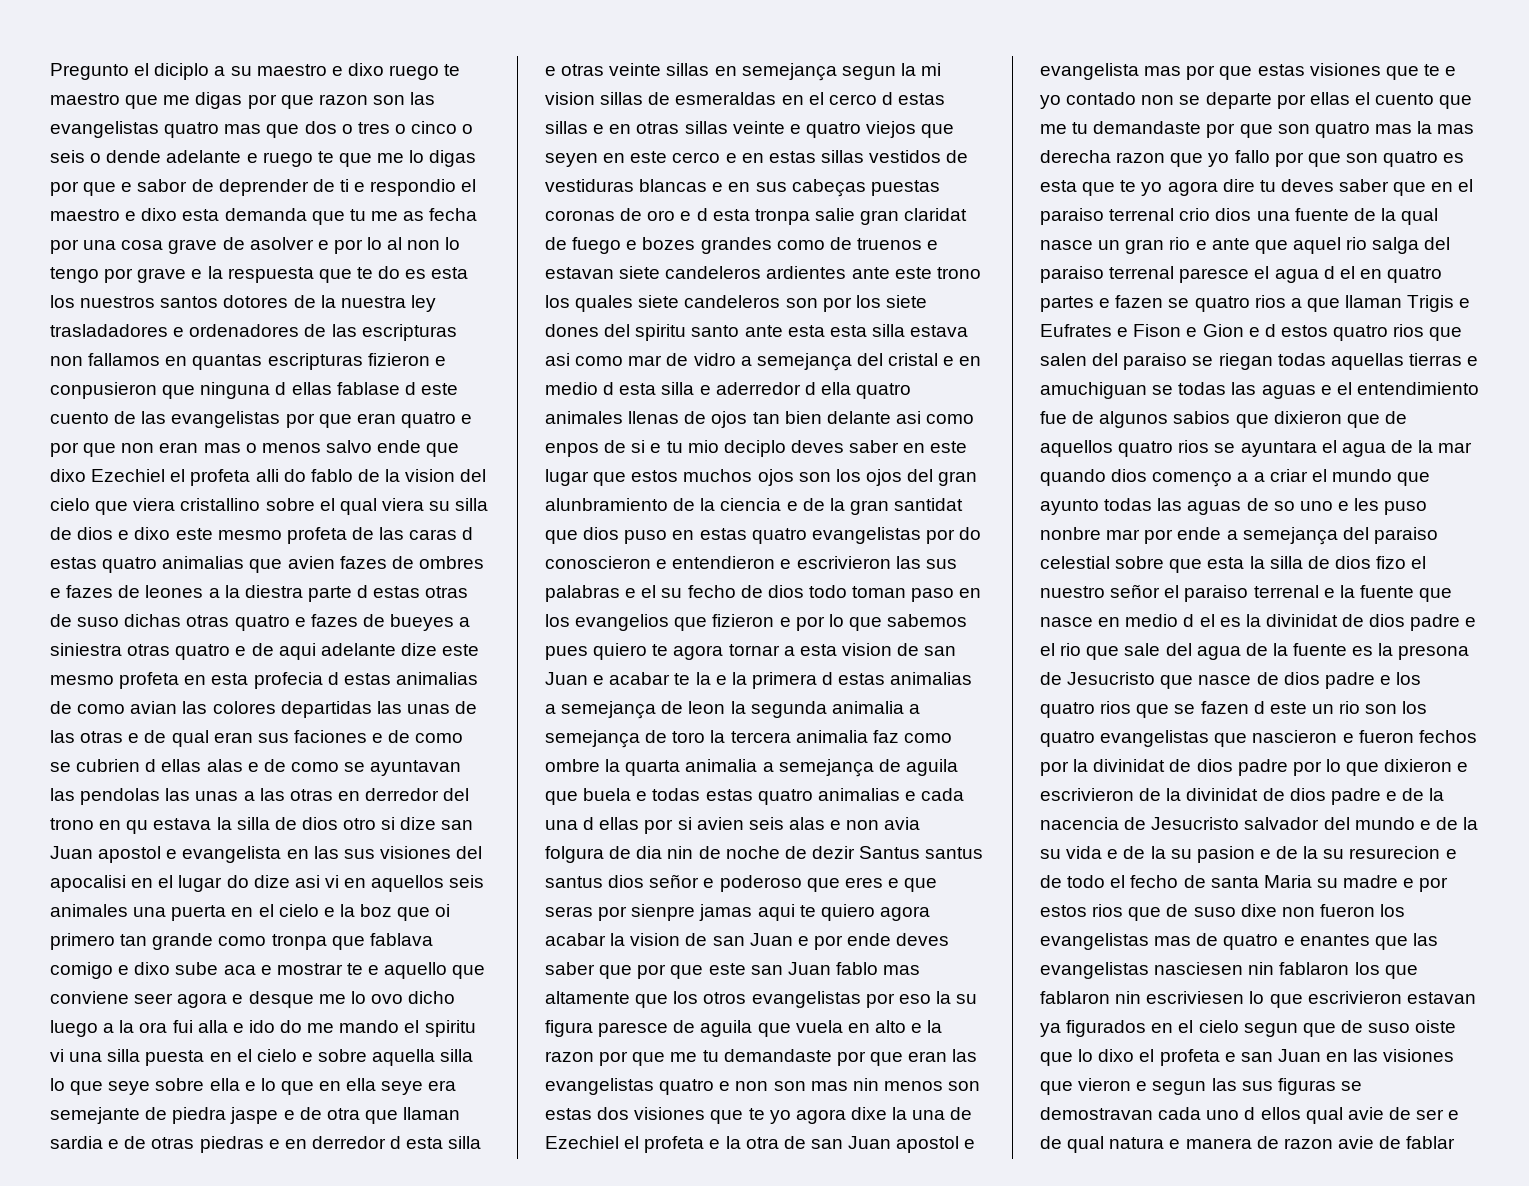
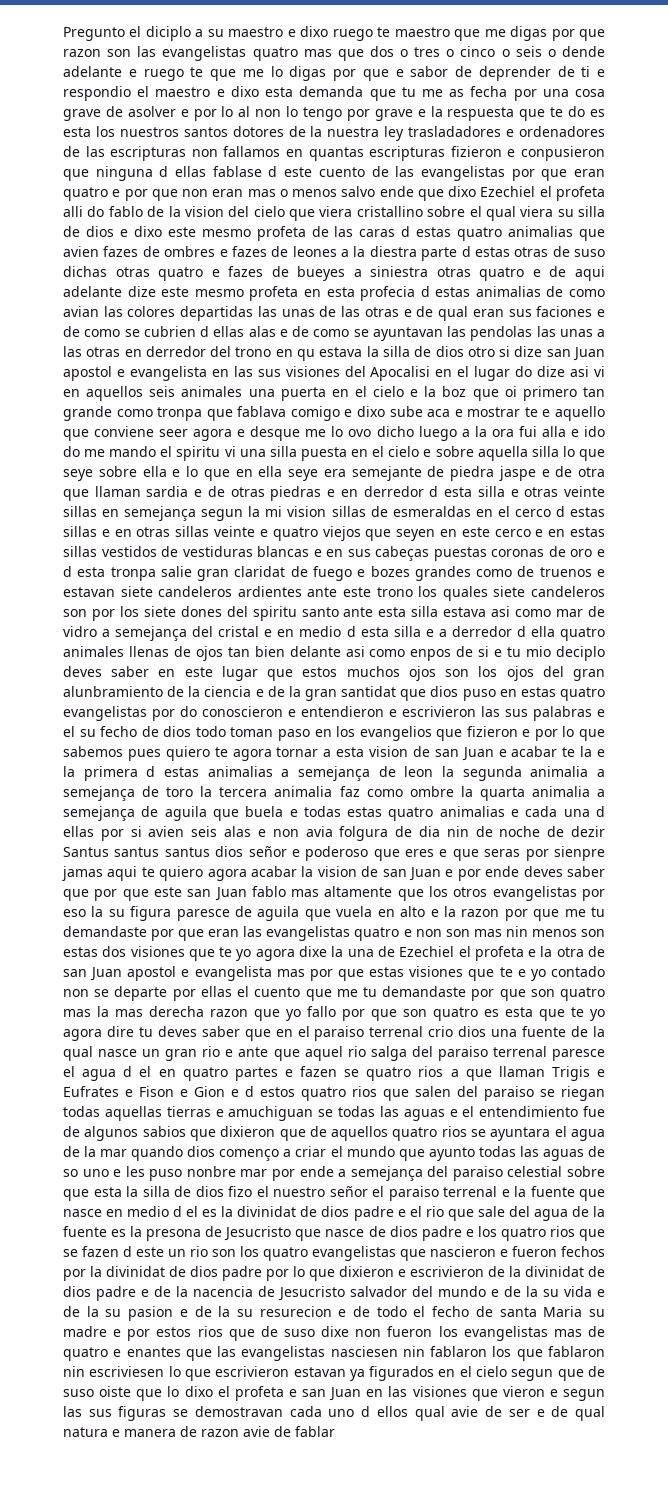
- Pregunto el diciplo a su maestro e dixo ruego te maestro que me digas por que razon son las evangelistas quatro mas que dos o tres o cinco o seis o dende adelante e ruego te que me lo digas por que e sabor de deprender de ti e respondio el maestro e dixo esta demanda que tu me as fecha por una cosa grave de asolver e por lo al non lo tengo por grave e la respuesta que te do es esta los nuestros santos dotores de la nuestra ley trasladadores e ordenadores de las escripturas non fallamos en quantas escripturas fizieron e conpusieron que ninguna d ellas fablase d este cuento de las evangelistas por que eran quatro e por que non eran mas o menos salvo ende que dixo Ezechiel el profeta alli do fablo de la vision del cielo que viera cristallino sobre el qual viera su silla de dios e dixo este mesmo profeta de las caras d estas quatro animalias que avien fazes de ombres e fazes de leones a la diestra parte d estas otras de suso dichas otras quatro e fazes de bueyes a siniestra otras quatro e de aqui adelante dize este mesmo profeta en esta profecia d estas animalias de como avian las colores departidas las unas de las otras e de qual eran sus faciones e de como se cubrien d ellas alas e de como se ayuntavan las pendolas las unas a las otras en derredor del trono en qu estava la silla de dios otro si dize san Juan apostol e evangelista en las sus visiones del apocalisi en el lugar do dize asi vi en aquellos seis animales una puerta en el cielo e la boz que oi primero tan grande como tronpa que fablava comigo e dixo sube aca e mostrar te e aquello que conviene seer agora e desque me lo ovo dicho luego a la ora fui alla e ido do me mando el spiritu vi una silla puesta en el cielo e sobre aquella silla lo que seye sobre ella e lo que en ella seye era semejante de piedra jaspe e de otra que llaman sardia e de otras piedras e en derredor d esta silla e otras veinte sillas en semejança segun la mi vision sillas de esmeraldas en el cerco d estas sillas e en otras sillas veinte e quatro viejos que seyen en este cerco e en estas sillas vestidos de vestiduras blancas e en sus cabeças puestas coronas de oro e d esta tronpa salie gran claridat de fuego e bozes grandes como de truenos e estavan siete candeleros ardientes ante este trono los quales siete candeleros son por los siete dones del spiritu santo ante esta esta silla estava asi como mar de vidro a semejança del cristal e en medio d esta silla e aderredor d ella quatro animales llenas de ojos tan bien delante asi como enpos de si e tu mio deciplo deves saber en este lugar que estos muchos ojos son los ojos del gran alunbramiento de la ciencia e de la gran santidat que dios puso en estas quatro evangelistas por do conoscieron e entendieron e escrivieron las sus palabras e el su fecho de dios todo toman paso en los evangelios que fizieron e por lo que sabemos pues quiero te agora tornar a esta vision de san Juan e acabar te la e la primera d estas animalias a semejança de leon la segunda animalia a semejança de toro la tercera animalia faz como ombre la quarta animalia a semejança de aguila que buela e todas estas quatro animalias e cada una d ellas por si avien seis alas e non avia folgura de dia nin de noche de dezir Santus santus santus dios señor e poderoso que eres e que seras por sienpre jamas aqui te quiero agora acabar la vision de san Juan e por ende deves saber que por que este san Juan fablo mas altamente que los otros evangelistas por eso la su figura paresce de aguila que vuela en alto e la razon por que me tu demandaste por que eran las evangelistas quatro e non son mas nin menos son estas dos visiones que te yo agora dixe la una de Ezechiel el profeta e la otra de san Juan apostol e evangelista mas por que estas visiones que te e yo contado non se departe por ellas el cuento que me tu demandaste por que son quatro mas la mas derecha razon que yo fallo por que son quatro es esta que te yo agora dire tu deves saber que en el paraiso terrenal crio dios una fuente de la qual nasce un gran rio e ante que aquel rio salga del paraiso terrenal paresce el agua d el en quatro partes e fazen se quatro rios a que llaman Trigis e Eufrates e Fison e Gion e d estos quatro rios que salen del paraiso se riegan todas aquellas tierras e amuchiguan se todas las aguas e el entendimiento fue de algunos sabios que dixieron que de aquellos quatro rios se ayuntara el agua de la mar quando dios començo a a criar el mundo que ayunto todas las aguas de so uno e les puso nonbre mar por ende a semejança del paraiso celestial sobre que esta la silla de dios fizo el nuestro señor el paraiso terrenal e la fuente que nasce en medio d el es la divinidat de dios padre e el rio que sale del agua de la fuente es la presona de Jesucristo que nasce de dios padre e los quatro rios que se fazen d este un rio son los quatro evangelistas que nascieron e fueron fechos por la divinidat de dios padre por lo que dixieron e escrivieron de la divinidat de dios padre e de la nacencia de Jesucristo salvador del mundo e de la su vida e de la su pasion e de la su resurecion e de todo el fecho de santa Maria su madre e por estos rios que de suso dixe non fueron los evangelistas mas de quatro e enantes que las evangelistas nasciesen nin fablaron los que fablaron nin escriviesen lo que escrivieron estavan ya figurados en el cielo segun que de suso oiste que lo dixo el profeta e san Juan en las visiones que vieron e segun las sus figuras se demostravan cada uno d ellos qual avie de ser e de qual natura e manera de razon avie de fablar
+ Pregunto el diciplo a su maestro e dixo ruego te maestro que me digas por que razon son las evangelistas quatro mas que dos o tres o cinco o seis o dende adelante e ruego te que me lo digas por que e sabor de deprender de ti e respondio el maestro e dixo esta demanda que tu me as fecha por una cosa grave de asolver e por lo al non lo tengo por grave e la respuesta que te do es esta los nuestros santos dotores de la nuestra ley trasladadores e ordenadores de las escripturas non fallamos en quantas escripturas fizieron e conpusieron que ninguna d ellas fablase d este cuento de las evangelistas por que eran quatro e por que non eran mas o menos salvo ende que dixo Ezechiel el profeta alli do fablo de la vision del cielo que viera cristallino sobre el qual viera su silla de dios e dixo este mesmo profeta de las caras d estas quatro animalias que avien fazes de ombres e fazes de leones a la diestra parte d estas otras de suso dichas otras quatro e fazes de bueyes a siniestra otras quatro e de aqui adelante dize este mesmo profeta en esta profecia d estas animalias de como avian las colores departidas las unas de las otras e de qual eran sus faciones e de como se cubrien d ellas alas e de como se ayuntavan las pendolas las unas a las otras en derredor del trono en qu estava la silla de dios otro si dize san Juan apostol e evangelista en las sus visiones del Apocalisi en el lugar do dize asi vi en aquellos seis animales una puerta en el cielo e la boz que oi primero tan grande como tronpa que fablava comigo e dixo sube aca e mostrar te e aquello que conviene seer agora e desque me lo ovo dicho luego a la ora fui alla e ido do me mando el spiritu vi una silla puesta en el cielo e sobre aquella silla lo que seye sobre ella e lo que en ella seye era semejante de piedra jaspe e de otra que llaman sardia e de otras piedras e en derredor d esta silla e otras veinte sillas en semejança segun la mi vision sillas de esmeraldas en el cerco d estas sillas e en otras sillas veinte e quatro viejos que seyen en este cerco e en estas sillas vestidos de vestiduras blancas e en sus cabeças puestas coronas de oro e d esta tronpa salie gran claridat de fuego e bozes grandes como de truenos e estavan siete candeleros ardientes ante este trono los quales siete candeleros son por los siete dones del spiritu santo ante esta silla estava asi como mar de vidro a semejança del cristal e en medio d esta silla e a derredor d ella quatro animales llenas de ojos tan bien delante asi como enpos de si e tu mio deciplo deves saber en este lugar que estos muchos ojos son los ojos del gran alunbramiento de la ciencia e de la gran santidat que dios puso en estas quatro evangelistas por do conoscieron e entendieron e escrivieron las sus palabras e el su fecho de dios todo toman paso en los evangelios que fizieron e por lo que sabemos pues quiero te agora tornar a esta vision de san Juan e acabar te la e la primera d estas animalias a semejança de leon la segunda animalia a semejança de toro la tercera animalia faz como ombre la quarta animalia a semejança de aguila que buela e todas estas quatro animalias e cada una d ellas por si avien seis alas e non avia folgura de dia nin de noche de dezir Santus santus santus dios señor e poderoso que eres e que seras por sienpre jamas aqui te quiero agora acabar la vision de san Juan e por ende deves saber que por que este san Juan fablo mas altamente que los otros evangelistas por eso la su figura paresce de aguila que vuela en alto e la razon por que me tu demandaste por que eran las evangelistas quatro e non son mas nin menos son estas dos visiones que te yo agora dixe la una de Ezechiel el profeta e la otra de san Juan apostol e evangelista mas por que estas visiones que te e yo contado non se departe por ellas el cuento que me tu demandaste por que son quatro mas la mas derecha razon que yo fallo por que son quatro es esta que te yo agora dire tu deves saber que en el paraiso terrenal crio dios una fuente de la qual nasce un gran rio e ante que aquel rio salga del paraiso terrenal paresce el agua d el en quatro partes e fazen se quatro rios a que llaman Trigis e Eufrates e Fison e Gion e d estos quatro rios que salen del paraiso se riegan todas aquellas tierras e amuchiguan se todas las aguas e el entendimiento fue de algunos sabios que dixieron que de aquellos quatro rios se ayuntara el agua de la mar quando dios començo a criar el mundo que ayunto todas las aguas de so uno e les puso nonbre mar por ende a semejança del paraiso celestial sobre que esta la silla de dios fizo el nuestro señor el paraiso terrenal e la fuente que nasce en medio d el es la divinidat de dios padre e el rio que sale del agua de la fuente es la presona de Jesucristo que nasce de dios padre e los quatro rios que se fazen d este un rio son los quatro evangelistas que nascieron e fueron fechos por la divinidat de dios padre por lo que dixieron e escrivieron de la divinidat de dios padre e de la nacencia de Jesucristo salvador del mundo e de la su vida e de la su pasion e de la su resurecion e de todo el fecho de santa Maria su madre e por estos rios que de suso dixe non fueron los evangelistas mas de quatro e enantes que las evangelistas nasciesen nin fablaron los que fablaron nin escriviesen lo que escrivieron estavan ya figurados en el cielo segun que de suso oiste que lo dixo el profeta e san Juan en las visiones que vieron e segun las sus figuras se demostravan cada uno d ellos qual avie de ser e de qual natura e manera de razon avie de fablar

